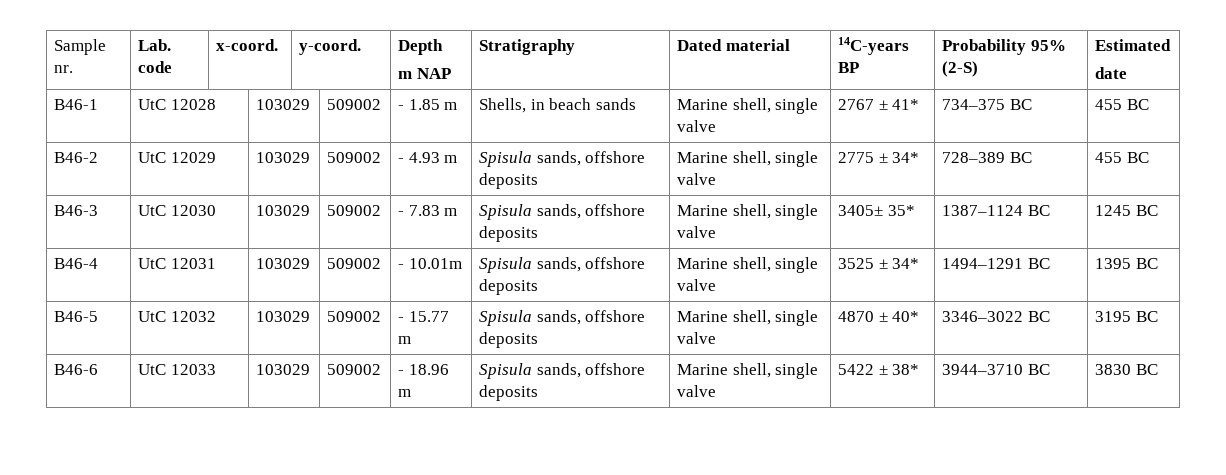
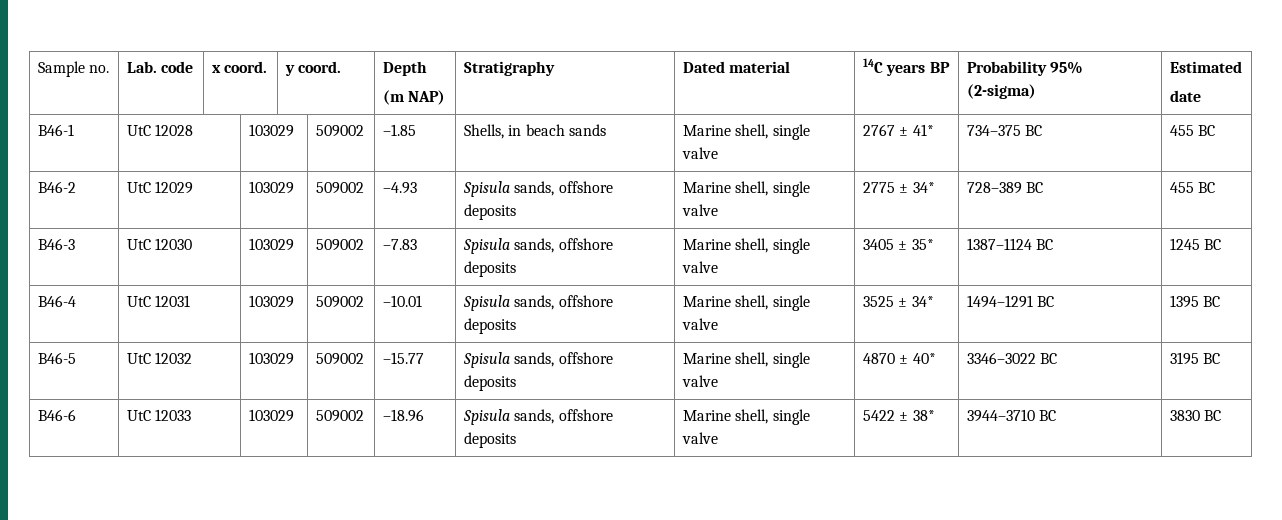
- Sample nr. | Lab. code | x-coord. | y-coord. | Depth
- m NAP | Stratigraphy | Dated material | 14C-years BP | Probability 95% (2-S) | Estimated
+ Sample no. | Lab. code | x coord. | y coord. | Depth
+ (m NAP) | Stratigraphy | Dated material | 14C years BP | Probability 95% (2-sigma) | Estimated
- B46-1 | UtC 12028 | 103029 | 509002 | - 1.85 m | Shells, in beach sands | Marine shell, single valve | 2767 ± 41* | 734–375 BC | 455 BC
+ B46-1 | UtC 12028 | 103029 | 509002 | –1.85 | Shells, in beach sands | Marine shell, single valve | 2767 ± 41* | 734–375 BC | 455 BC
- B46-2 | UtC 12029 | 103029 | 509002 | - 4.93 m | Spisula sands, offshore deposits | Marine shell, single valve | 2775 ± 34* | 728–389 BC | 455 BC
+ B46-2 | UtC 12029 | 103029 | 509002 | –4.93 | Spisula sands, offshore deposits | Marine shell, single valve | 2775 ± 34* | 728–389 BC | 455 BC
- B46-3 | UtC 12030 | 103029 | 509002 | - 7.83 m | Spisula sands, offshore deposits | Marine shell, single valve | 3405± 35* | 1387–1124 BC | 1245 BC
+ B46-3 | UtC 12030 | 103029 | 509002 | –7.83 | Spisula sands, offshore deposits | Marine shell, single valve | 3405 ± 35* | 1387–1124 BC | 1245 BC
- B46-4 | UtC 12031 | 103029 | 509002 | - 10.01m | Spisula sands, offshore deposits | Marine shell, single valve | 3525 ± 34* | 1494–1291 BC | 1395 BC
+ B46-4 | UtC 12031 | 103029 | 509002 | –10.01 | Spisula sands, offshore deposits | Marine shell, single valve | 3525 ± 34* | 1494–1291 BC | 1395 BC
- B46-5 | UtC 12032 | 103029 | 509002 | - 15.77 m | Spisula sands, offshore deposits | Marine shell, single valve | 4870 ± 40* | 3346–3022 BC | 3195 BC
+ B46-5 | UtC 12032 | 103029 | 509002 | –15.77 | Spisula sands, offshore deposits | Marine shell, single valve | 4870 ± 40* | 3346–3022 BC | 3195 BC
- B46-6 | UtC 12033 | 103029 | 509002 | - 18.96 m | Spisula sands, offshore deposits | Marine shell, single valve | 5422 ± 38* | 3944–3710 BC | 3830 BC
+ B46-6 | UtC 12033 | 103029 | 509002 | –18.96 | Spisula sands, offshore deposits | Marine shell, single valve | 5422 ± 38* | 3944–3710 BC | 3830 BC

